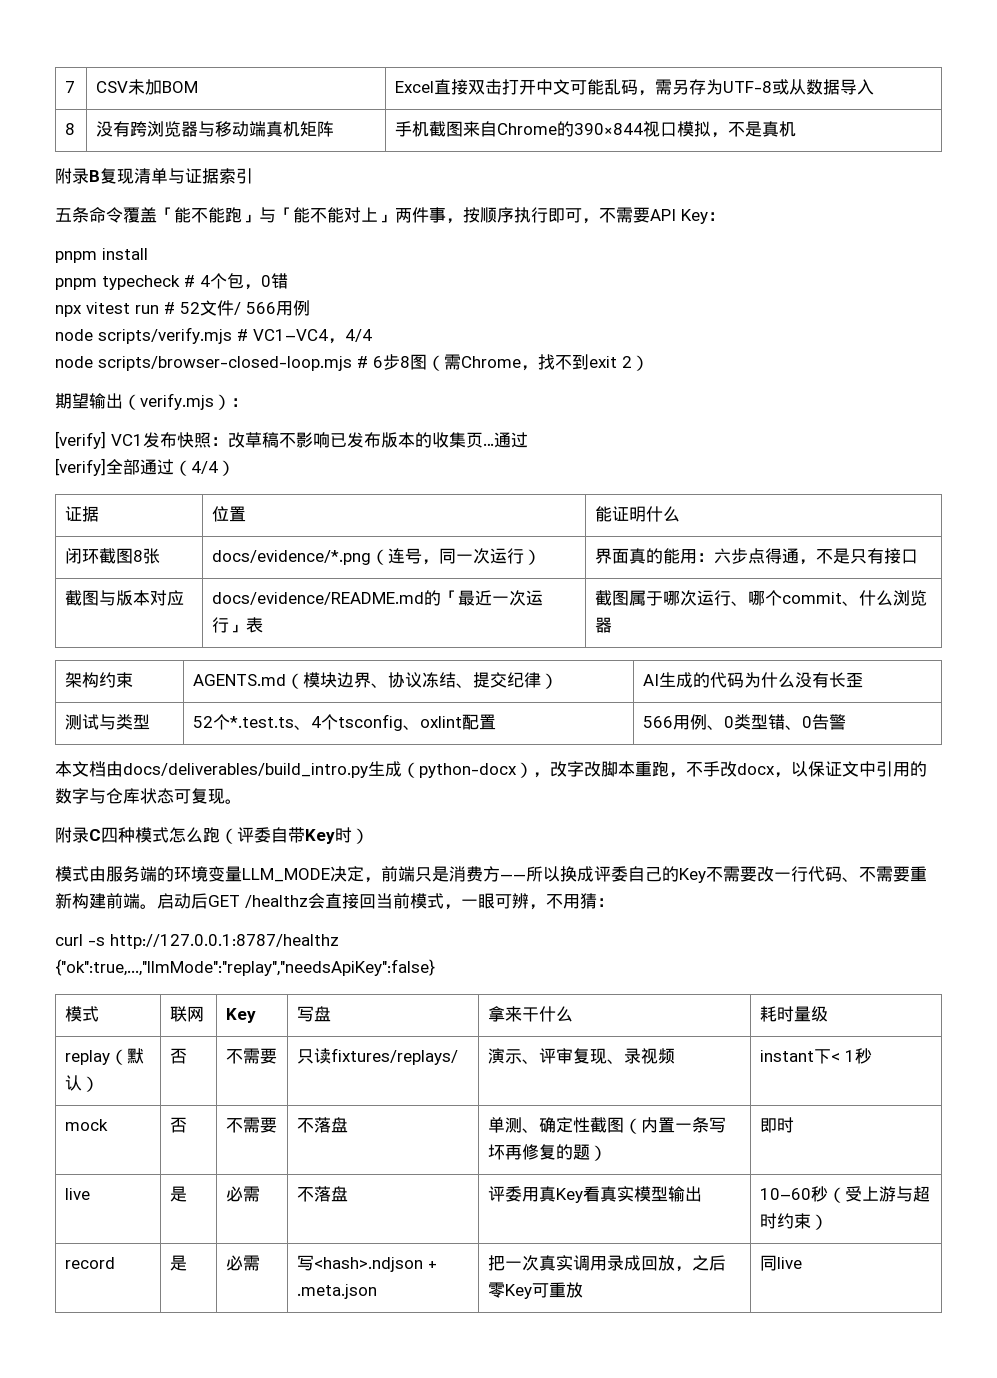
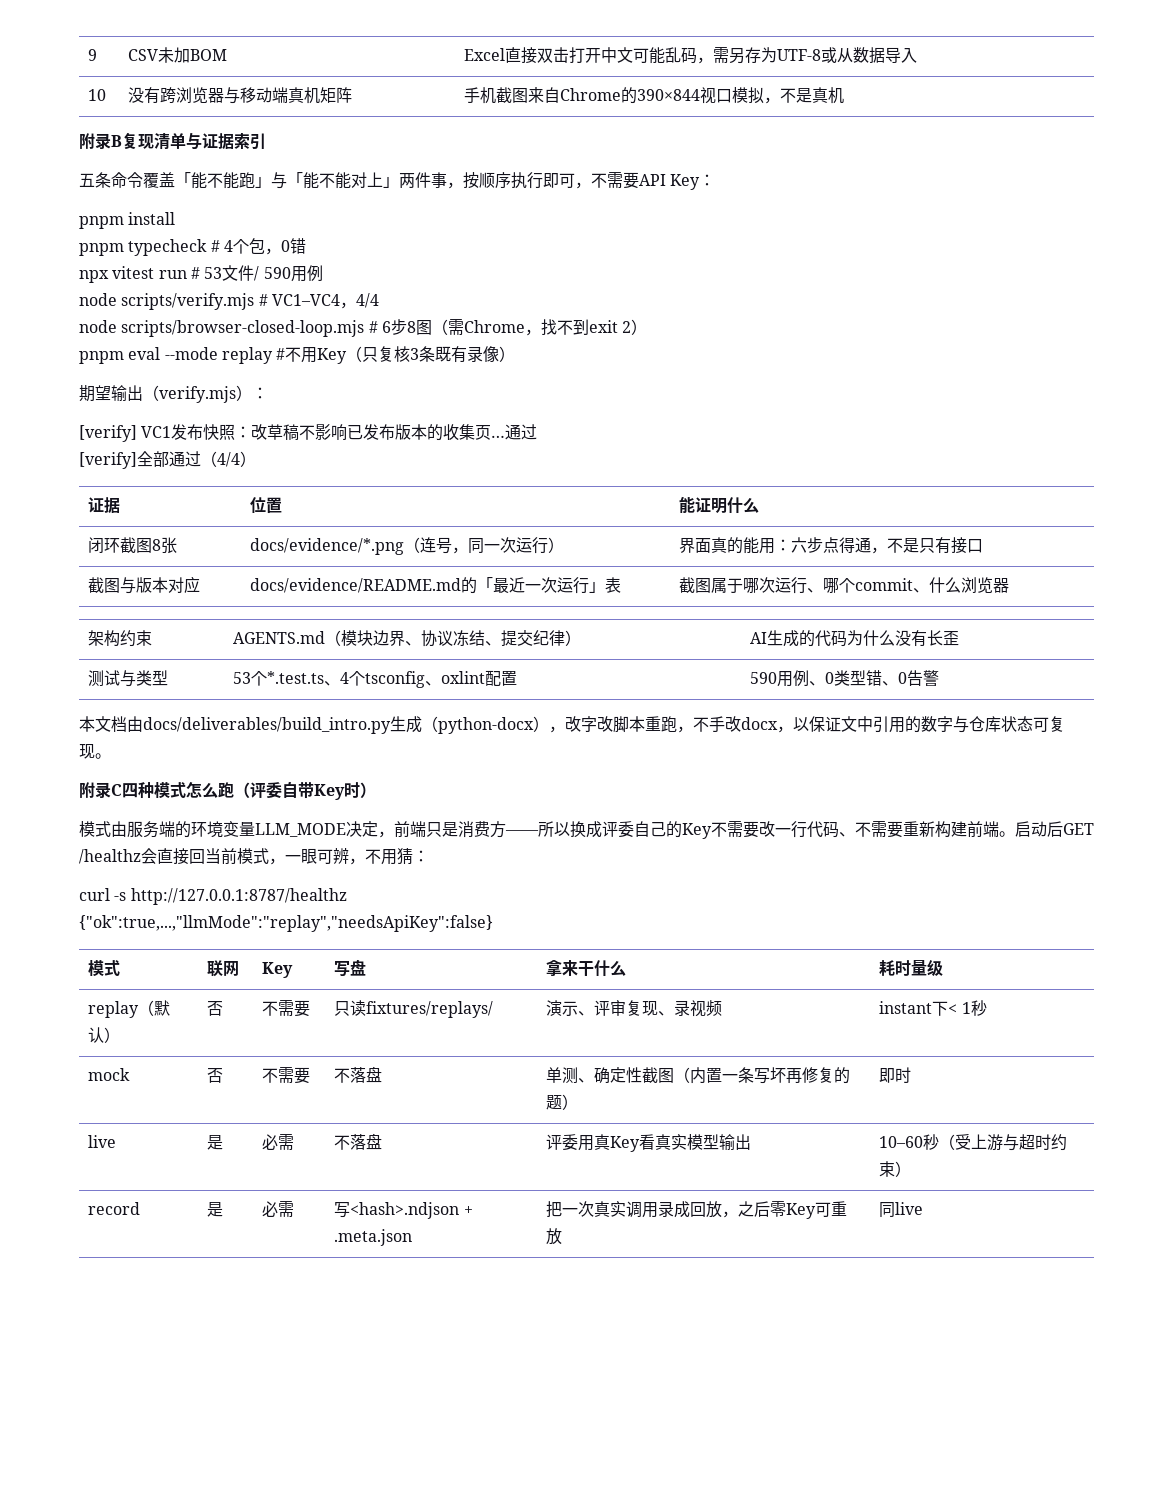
- 7 | CSV未加BOM | Excel直接双击打开中文可能乱码，需另存为UTF-8或从数据导入
+ 9 | CSV未加BOM | Excel直接双击打开中文可能乱码，需另存为UTF-8或从数据导入
- 8 | 没有跨浏览器与移动端真机矩阵 | 手机截图来自Chrome的390×844视口模拟，不是真机
+ 10 | 没有跨浏览器与移动端真机矩阵 | 手机截图来自Chrome的390×844视口模拟，不是真机
- npx vitest run # 52文件/ 566用例
+ npx vitest run # 53文件/ 590用例
+ pnpm eval --mode replay #不用Key（只复核3条既有录像）
- 测试与类型 | 52个*.test.ts、4个tsconfig、oxlint配置 | 566用例、0类型错、0告警
+ 测试与类型 | 53个*.test.ts、4个tsconfig、oxlint配置 | 590用例、0类型错、0告警

